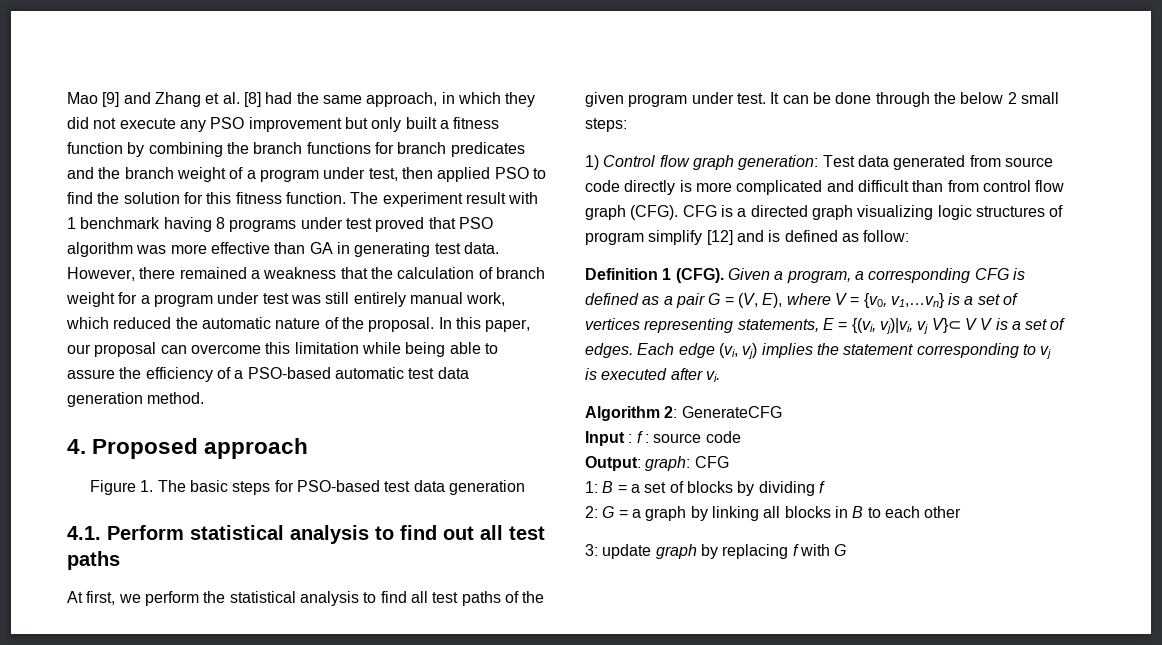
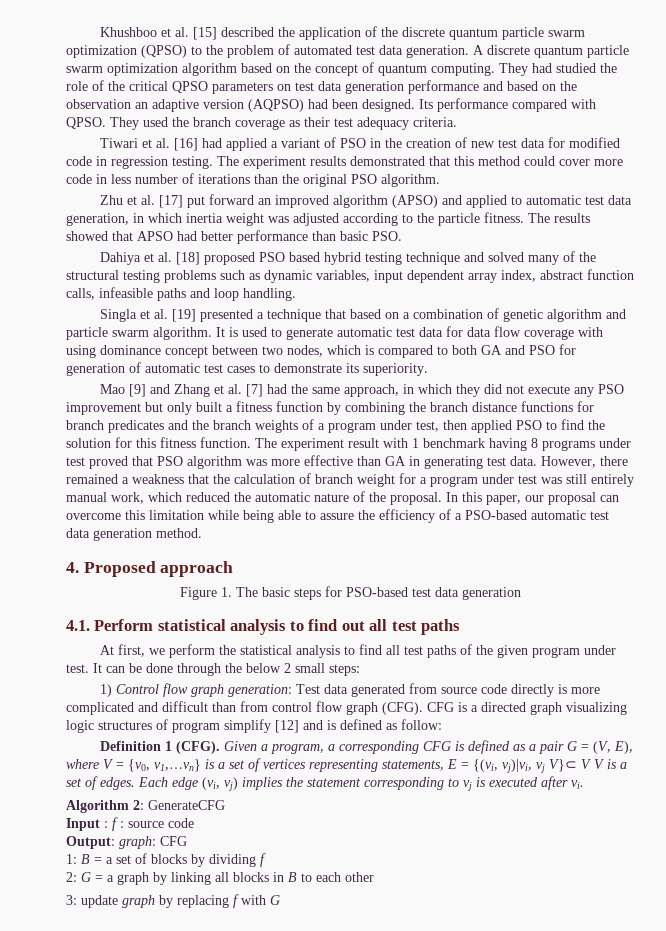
+ Khushboo et al. [15] described the application of the discrete quantum particle swarm optimization (QPSO) to the problem of automated test data generation. A discrete quantum particle swarm optimization algorithm based on the concept of quantum computing. They had studied the role of the critical QPSO parameters on test data generation performance and based on the observation an adaptive version (AQPSO) had been designed. Its performance compared with QPSO. They used the branch coverage as their test adequacy criteria.
+ Tiwari et al. [16] had applied a variant of PSO in the creation of new test data for modified code in regression testing. The experiment results demonstrated that this method could cover more code in less number of iterations than the original PSO algorithm.
+ Zhu et al. [17] put forward an improved algorithm (APSO) and applied to automatic test data generation, in which inertia weight was adjusted according to the particle fitness. The results showed that APSO had better performance than basic PSO.
+ Dahiya et al. [18] proposed PSO based hybrid testing technique and solved many of the structural testing problems such as dynamic variables, input dependent array index, abstract function calls, infeasible paths and loop handling.
+ Singla et al. [19] presented a technique that based on a combination of genetic algorithm and particle swarm algorithm. It is used to generate automatic test data for data flow coverage with using dominance concept between two nodes, which is compared to both GA and PSO for generation of automatic test cases to demonstrate its superiority.
- Mao [9] and Zhang et al. [8] had the same approach, in which they did not execute any PSO improvement but only built a fitness function by combining the branch functions for branch predicates and the branch weight of a program under test, then applied PSO to find the solution for this fitness function.
+ Mao [9] and Zhang et al. [7] had the same approach, in which they did not execute any PSO improvement but only built a fitness function by combining the branch distance functions for branch predicates and the branch weights of a program under test, then applied PSO to find the solution for this fitness function.

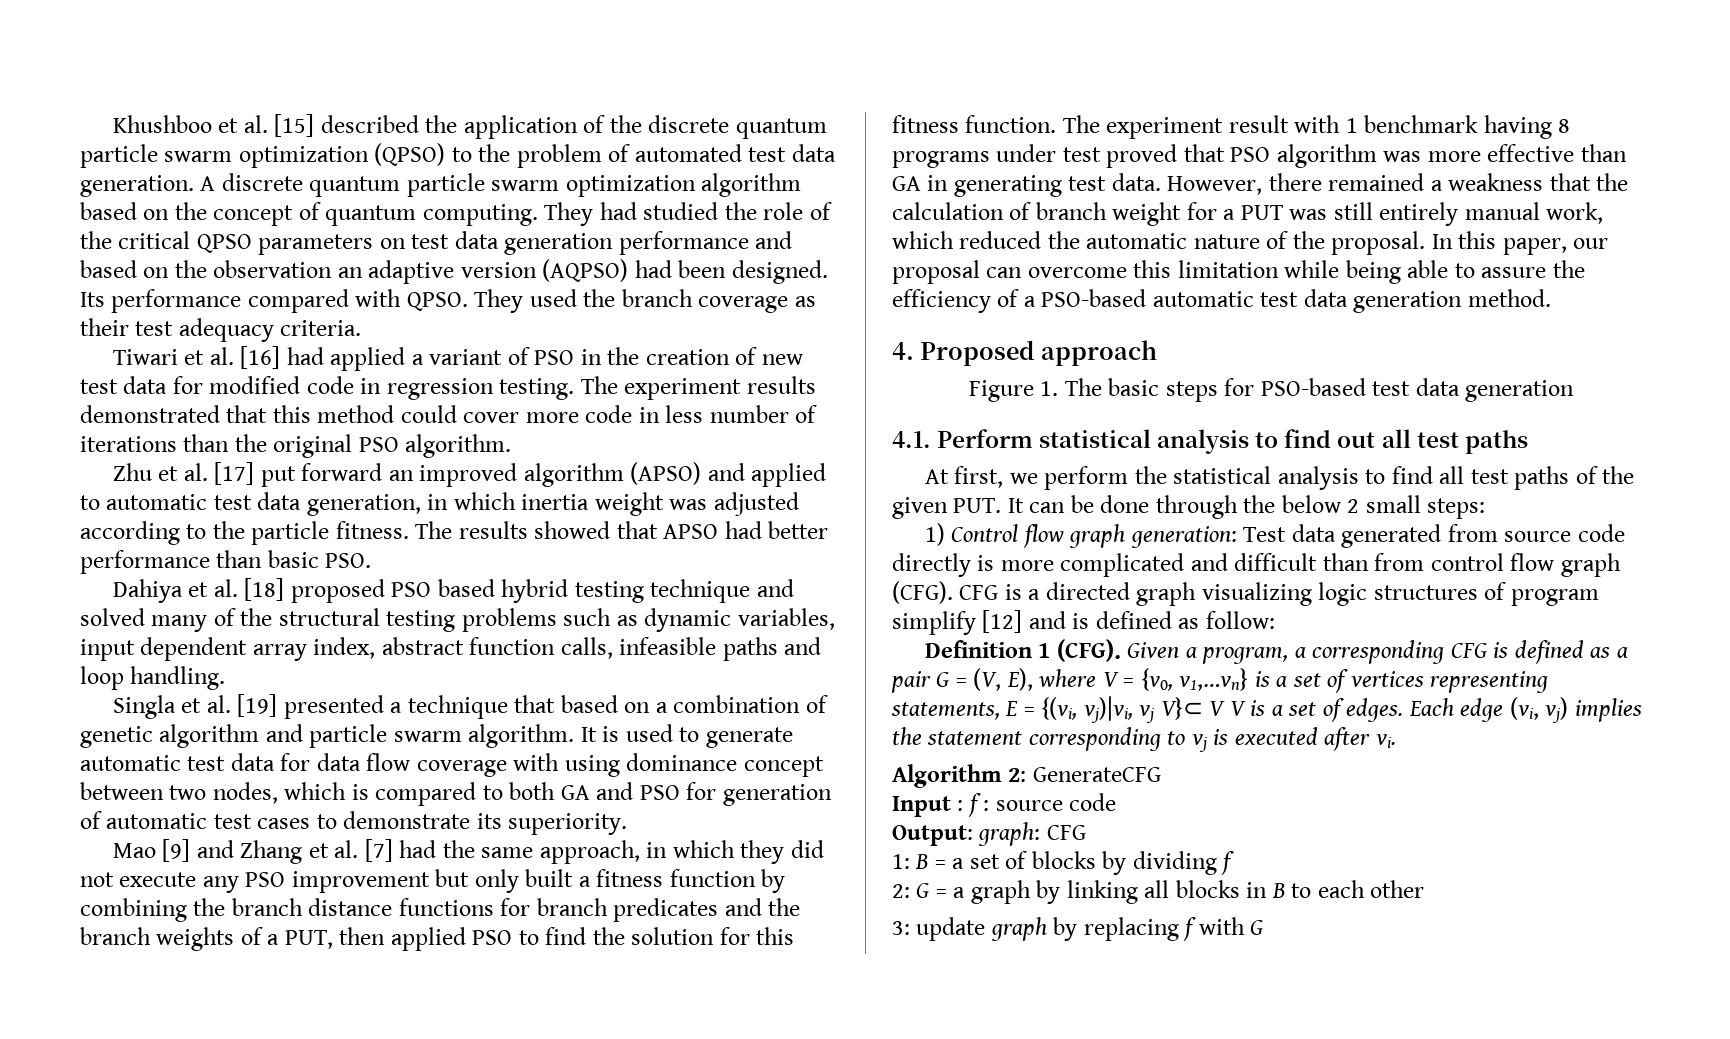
- Mao [9] and Zhang et al. [7] had the same approach, in which they did not execute any PSO improvement but only built a fitness function by combining the branch distance functions for branch predicates and the branch weights of a program under test, then applied PSO to find the solution for this fitness function.
+ Mao [9] and Zhang et al. [7] had the same approach, in which they did not execute any PSO improvement but only built a fitness function by combining the branch distance functions for branch predicates and the branch weights of a PUT, then applied PSO to find the solution for this fitness function.
- However, there remained a weakness that the calculation of branch weight for a program under test was still entirely manual work, which reduced the automatic nature of the proposal.
+ However, there remained a weakness that the calculation of branch weight for a PUT was still entirely manual work, which reduced the automatic nature of the proposal.
- At first, we perform the statistical analysis to find all test paths of the given program under test. It can be done through the below 2 small steps:
+ At first, we perform the statistical analysis to find all test paths of the given PUT. It can be done through the below 2 small steps:

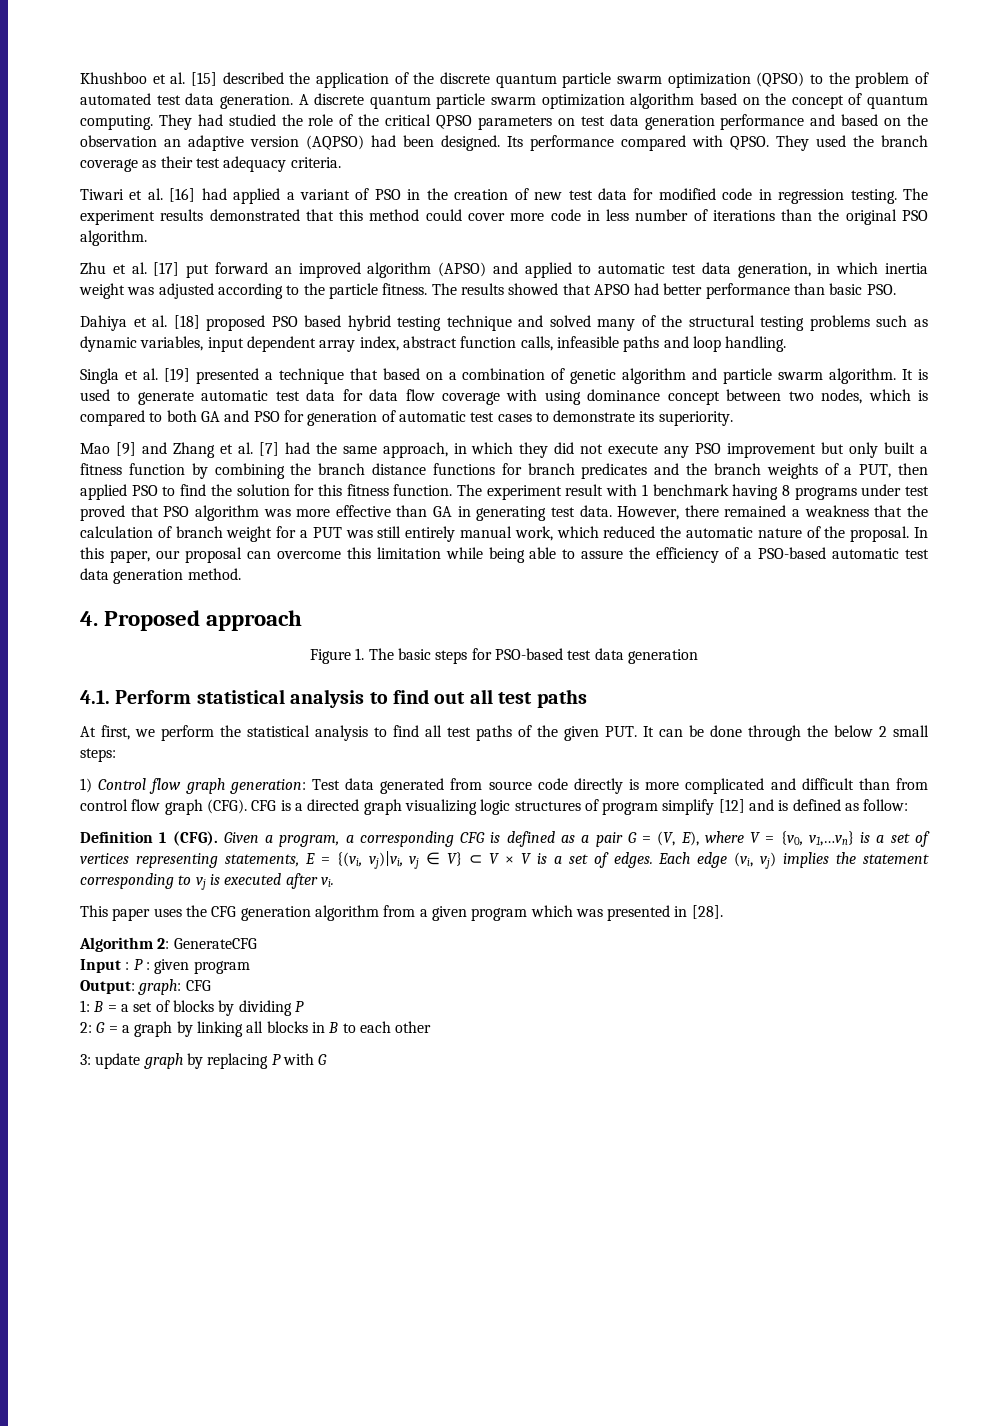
- Given a program, a corresponding CFG is defined as a pair G = (V, E), where V = {v0, v1,…vn} is a set of vertices representing statements, E = {(vi, vj)|vi, vj V}⊂ V V is a set of edges.
+ Given a program, a corresponding CFG is defined as a pair G = (V, E), where V = {v0, v1,…vn} is a set of vertices representing statements, E = {(vi, vj)|vi, vj ∈ V} ⊂ V × V is a set of edges.
+ This paper uses the CFG generation algorithm from a given program which was presented in [28].
- Input : f : source code
+ Input : P : given program
- 1: B = a set of blocks by dividing f
+ 1: B = a set of blocks by dividing P
- 3: update graph by replacing f with G
+ 3: update graph by replacing P with G

